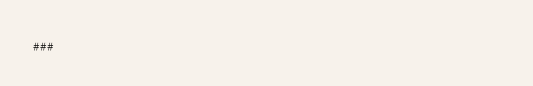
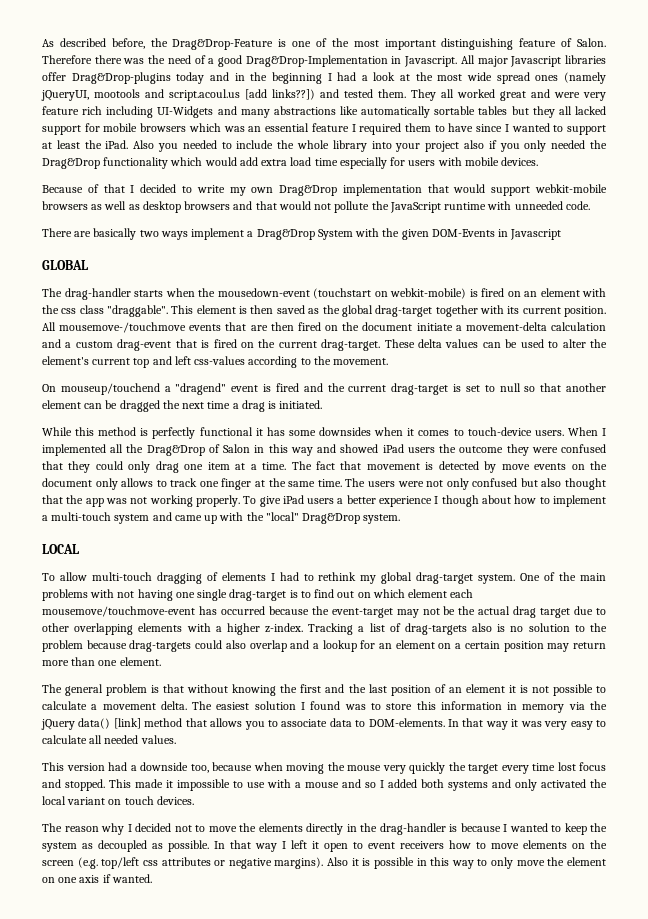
- ###
+ As described before, the Drag&Drop-Feature is one of the most important distinguishing feature of Salon. Therefore there was the need of a good Drag&Drop-Implementation in Javascript. All major Javascript libraries offer Drag&Drop-plugins today and in the beginning I had a look at the most wide spread ones (namely jQueryUI, mootools and script.acoul.us [add links??]) and tested them. They all worked great and were very feature rich including UI-Widgets and many abstractions like automatically sortable tables but they all lacked support for mobile browsers which was an essential feature I required them to have since I wanted to support at least the iPad. Also you needed to include the whole library into your project also if you only needed the Drag&Drop functionality which would add extra load time especially for users with mobile devices.
+ Because of that I decided to write my own Drag&Drop implementation that would support webkit-mobile browsers as well as desktop browsers and that would not pollute the JavaScript runtime with unneeded code.
+ There are basically two ways implement a Drag&Drop System with the given DOM-Events in Javascript
+ GLOBAL
+ The drag-handler starts when the mousedown-event (touchstart on webkit-mobile) is fired on an element with the css class "draggable". This element is then saved as the global drag-target together with its current position. All mousemove-/touchmove events that are then fired on the document initiate a movement-delta calculation and a custom drag-event that is fired on the current drag-target. These delta values can be used to alter the element's current top and left css-values according to the movement.
+ On mouseup/touchend a "dragend" event is fired and the current drag-target is set to null so that another element can be dragged the next time a drag is initiated.
+ While this method is perfectly functional it has some downsides when it comes to touch-device users. When I implemented all the Drag&Drop of Salon in this way and showed iPad users the outcome they were confused that they could only drag one item at a time. The fact that movement is detected by move events on the document only allows to track one finger at the same time. The users were not only confused but also thought that the app was not working properly. To give iPad users a better experience I though about how to implement a multi-touch system and came up with the "local" Drag&Drop system.
+ LOCAL
+ To allow multi-touch dragging of elements I had to rethink my global drag-target system. One of the main problems with not having one single drag-target is to find out on which element each mousemove/touchmove-event has occurred because the event-target may not be the actual drag target due to other overlapping elements with a higher z-index. Tracking a list of drag-targets also is no solution to the problem because drag-targets could also overlap and a lookup for an element on a certain position may return more than one element.
+ The general problem is that without knowing the first and the last position of an element it is not possible to calculate a movement delta. The easiest solution I found was to store this information in memory via the jQuery data() [link] method that allows you to associate data to DOM-elements. In that way it was very easy to calculate all needed values.
+ This version had a downside too, because when moving the mouse very quickly the target every time lost focus and stopped. This made it impossible to use with a mouse and so I added both systems and only activated the local variant on touch devices.
+ The reason why I decided not to move the elements directly in the drag-handler is because I wanted to keep the system as decoupled as possible. In that way I left it open to event receivers how to move elements on the screen (e.g. top/left css attributes or negative margins). Also it is possible in this way to only move the element on one axis if wanted.

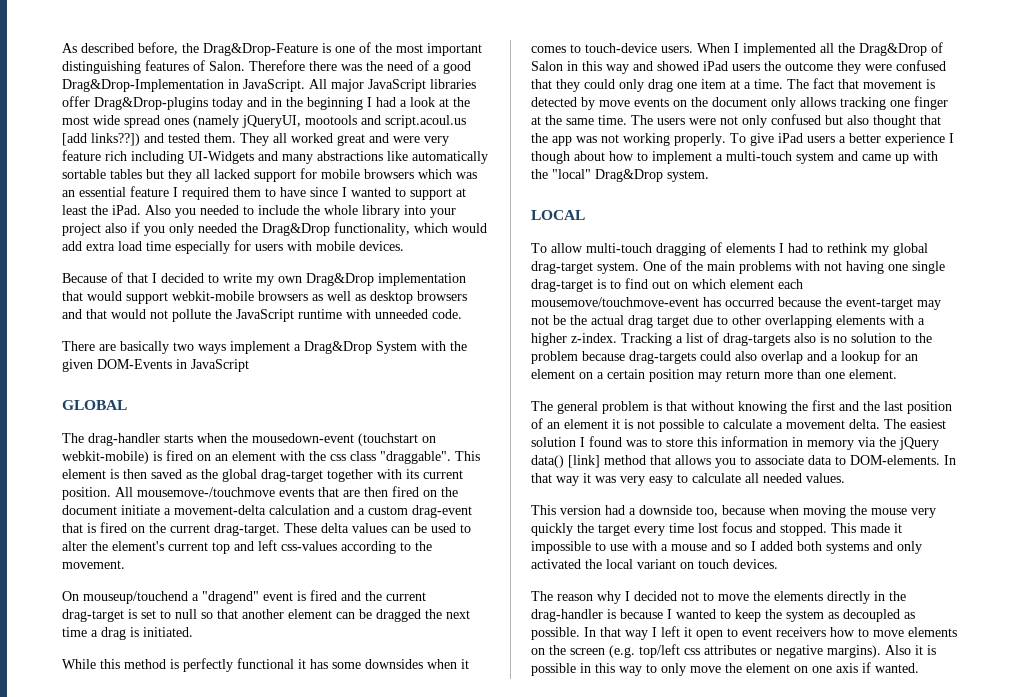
- As described before, the Drag&Drop-Feature is one of the most important distinguishing feature of Salon.
+ As described before, the Drag&Drop-Feature is one of the most important distinguishing features of Salon.
- Therefore there was the need of a good Drag&Drop-Implementation in Javascript.
+ Therefore there was the need of a good Drag&Drop-Implementation in JavaScript.
- All major Javascript libraries offer Drag&Drop-plugins today and in the beginning I had a look at the most wide spread ones (namely jQueryUI, mootools and script.acoul.us [add links??]) and tested them.
+ All major JavaScript libraries offer Drag&Drop-plugins today and in the beginning I had a look at the most wide spread ones (namely jQueryUI, mootools and script.acoul.us [add links??]) and tested them.
- Also you needed to include the whole library into your project also if you only needed the Drag&Drop functionality which would add extra load time especially for users with mobile devices.
+ Also you needed to include the whole library into your project also if you only needed the Drag&Drop functionality, which would add extra load time especially for users with mobile devices.
- There are basically two ways implement a Drag&Drop System with the given DOM-Events in Javascript
+ There are basically two ways implement a Drag&Drop System with the given DOM-Events in JavaScript
- The fact that movement is detected by move events on the document only allows to track one finger at the same time.
+ The fact that movement is detected by move events on the document only allows tracking one finger at the same time.

